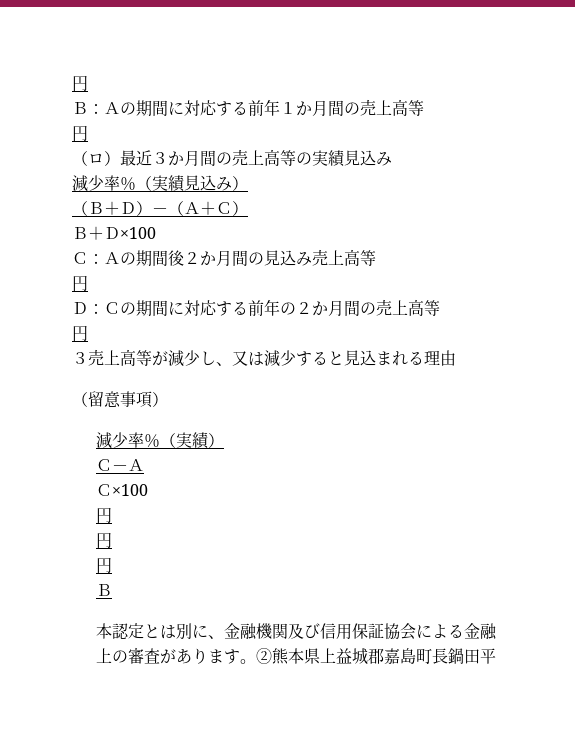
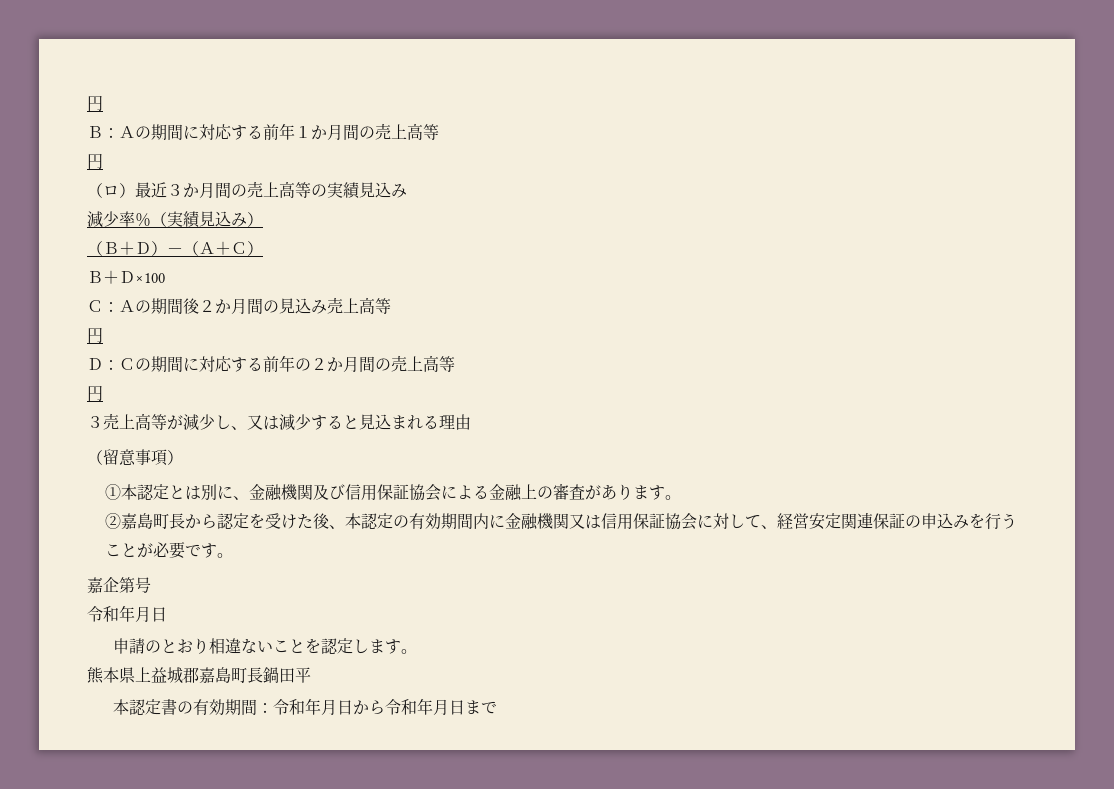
- 減少率％（実績）
- Ｃ－Ａ
- Ｃ×100
- 円
- 円
- 円
- Ｂ
- 本認定とは別に、金融機関及び信用保証協会による金融上の審査があります。②熊本県上益城郡嘉島町長鍋田平
+ ①本認定とは別に、金融機関及び信用保証協会による金融上の審査があります。
+ ②嘉島町長から認定を受けた後、本認定の有効期間内に金融機関又は信用保証協会に対して、経営安定関連保証の申込みを行うことが必要です。
+ 嘉企第号
+ 令和年月日
+ 申請のとおり相違ないことを認定します。
+ 熊本県上益城郡嘉島町長鍋田平
+ 本認定書の有効期間：令和年月日から令和年月日まで

